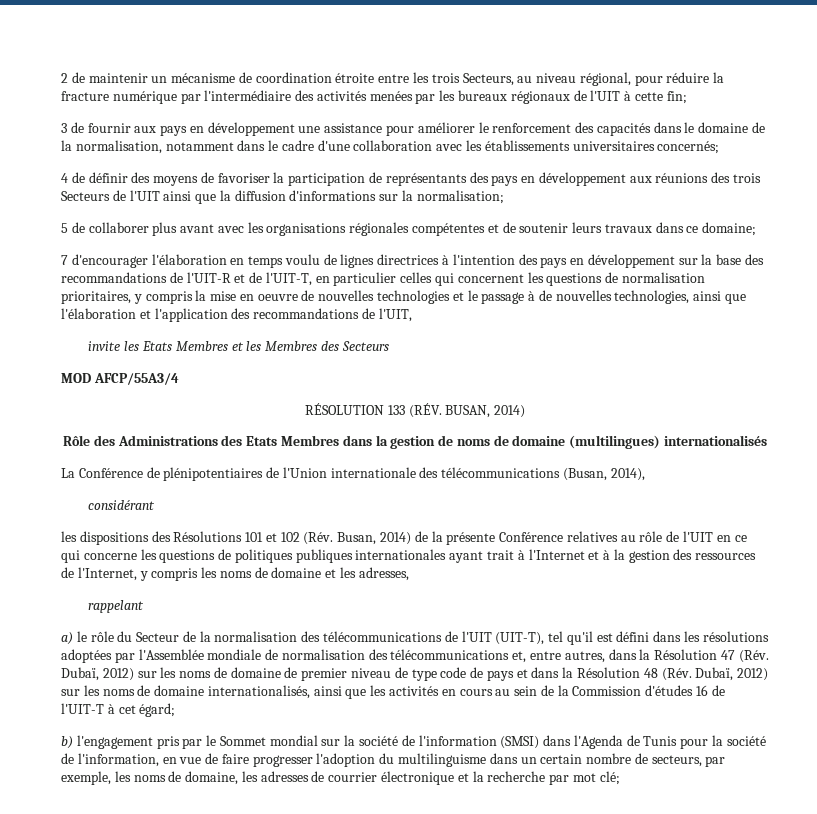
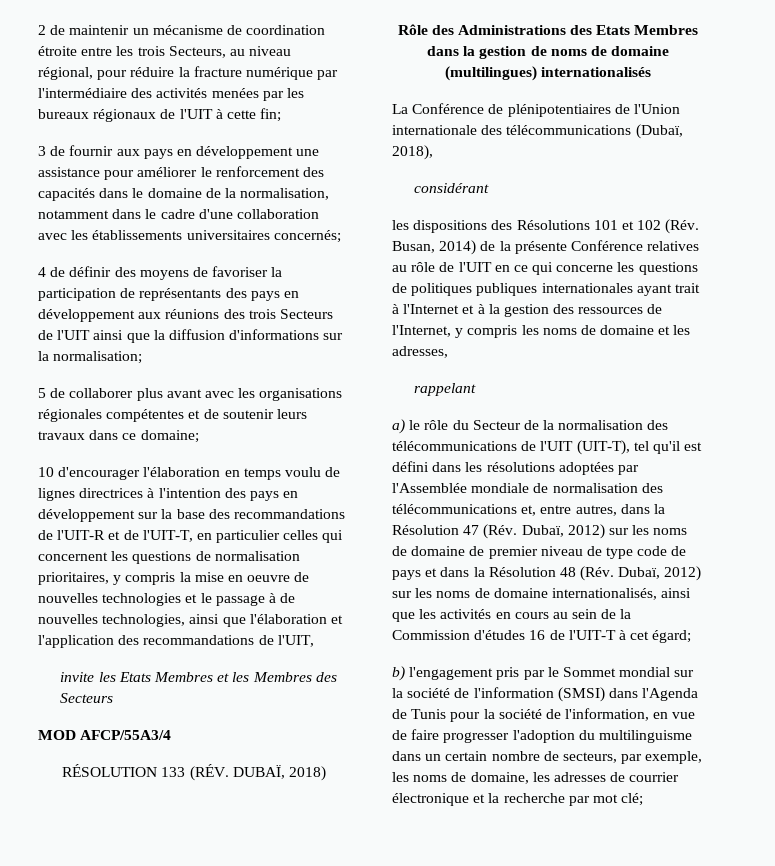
- 7 d'encourager l'élaboration en temps voulu de lignes directrices à l'intention des pays en développement sur la base des recommandations de l'UIT-R et de l'UIT-T, en particulier celles qui concernent les questions de normalisation prioritaires, y compris la mise en oeuvre de nouvelles technologies et le passage à de nouvelles technologies, ainsi que l'élaboration et l'application des recommandations de l'UIT,
+ 10 d'encourager l'élaboration en temps voulu de lignes directrices à l'intention des pays en développement sur la base des recommandations de l'UIT-R et de l'UIT-T, en particulier celles qui concernent les questions de normalisation prioritaires, y compris la mise en oeuvre de nouvelles technologies et le passage à de nouvelles technologies, ainsi que l'élaboration et l'application des recommandations de l'UIT,
- RÉSOLUTION 133 (RÉV. BUSAN, 2014)
+ RÉSOLUTION 133 (RÉV. DUBAÏ, 2018)
- La Conférence de plénipotentiaires de l'Union internationale des télécommunications (Busan, 2014),
+ La Conférence de plénipotentiaires de l'Union internationale des télécommunications (Dubaï, 2018),

